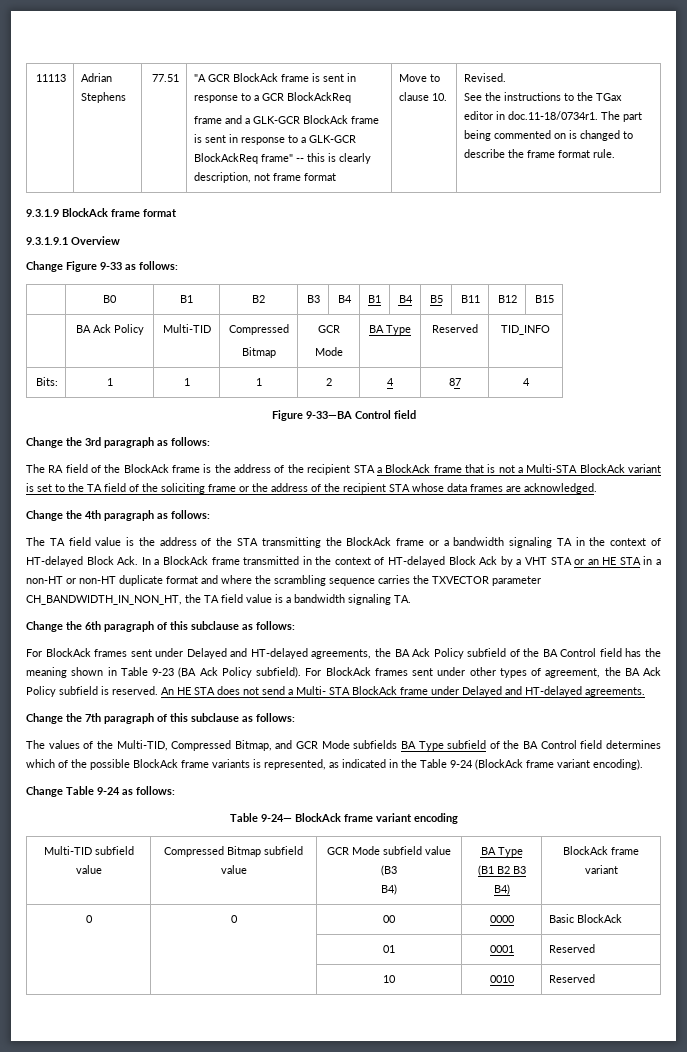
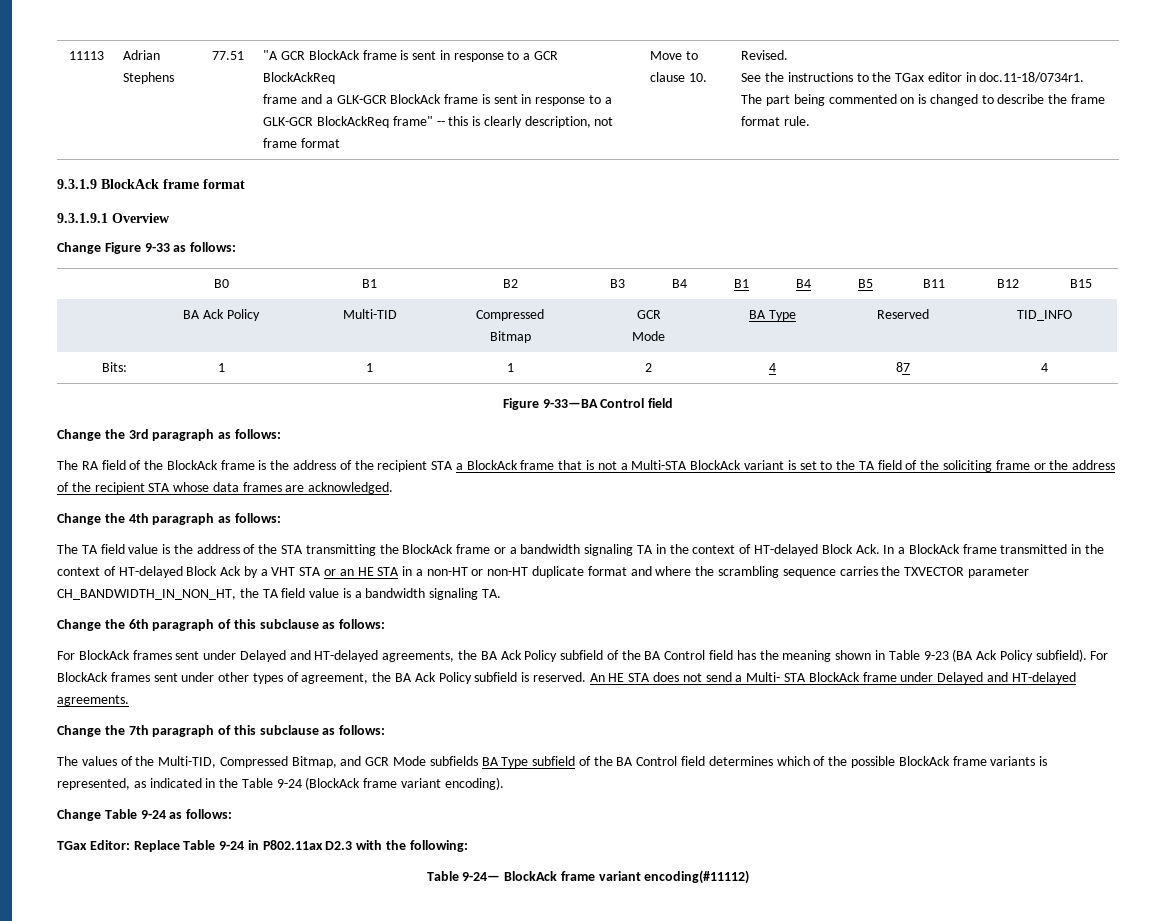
+ TGax Editor: Replace Table 9-24 in P802.11ax D2.3 with the following:
- Table 9-24— BlockAck frame variant encoding
- Multi-TID subfield value | Compressed Bitmap subfield value | GCR Mode subfield value (B3
- B4) | BA Type
- (B1 B2 B3 B4) | BlockAck frame variant
- 0 | 0 | 00 | 0000 | Basic BlockAck
- | | 01 | 0001 | Reserved
- | | 10 | 0010 | Reserved
+ Table 9-24— BlockAck frame variant encoding(#11112)

